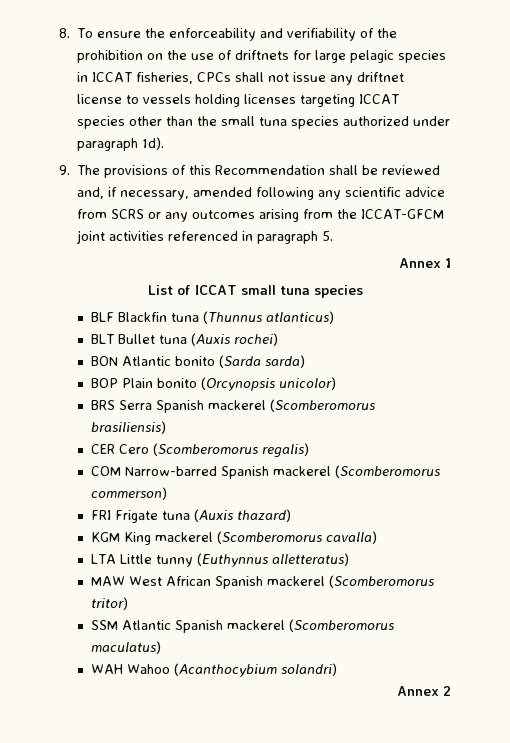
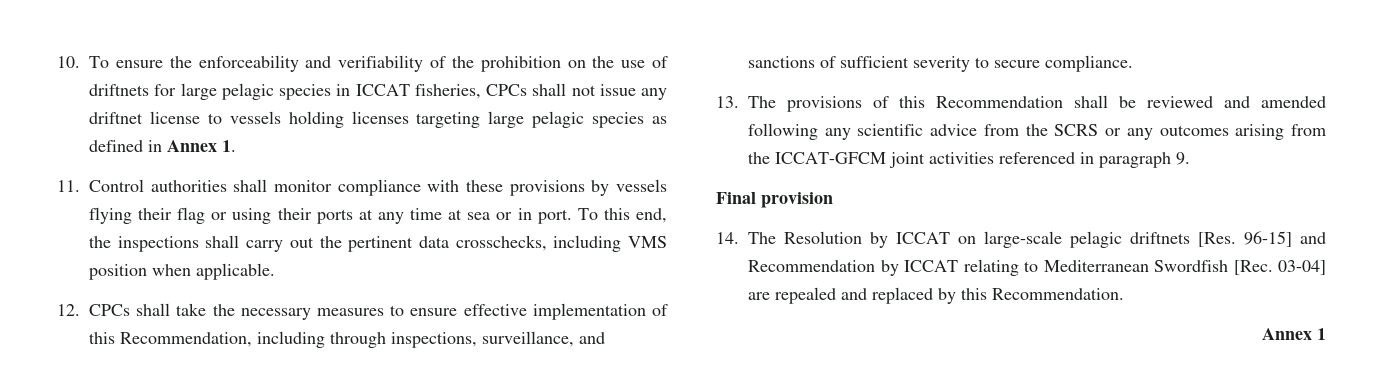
- 8. To ensure the enforceability and verifiability of the prohibition on the use of driftnets for large pelagic species in ICCAT fisheries, CPCs shall not issue any driftnet license to vessels holding licenses targeting ICCAT species other than the small tuna species authorized under paragraph 1d).
- 9. The provisions of this Recommendation shall be reviewed and, if necessary, amended following any scientific advice from SCRS or any outcomes arising from the ICCAT-GFCM joint activities referenced in paragraph 5.
+ 10. To ensure the enforceability and verifiability of the prohibition on the use of driftnets for large pelagic species in ICCAT fisheries, CPCs shall not issue any driftnet license to vessels holding licenses targeting large pelagic species as defined in Annex 1.
+ 11. Control authorities shall monitor compliance with these provisions by vessels flying their flag or using their ports at any time at sea or in port. To this end, the inspections shall carry out the pertinent data crosschecks, including VMS position when applicable.
+ 12. CPCs shall take the necessary measures to ensure effective implementation of this Recommendation, including through inspections, surveillance, and sanctions of sufficient severity to secure compliance.
+ 13. The provisions of this Recommendation shall be reviewed and amended following any scientific advice from the SCRS or any outcomes arising from the ICCAT-GFCM joint activities referenced in paragraph 9.
+ Final provision
+ 14. The Resolution by ICCAT on large-scale pelagic driftnets [Res. 96-15] and Recommendation by ICCAT relating to Mediterranean Swordfish [Rec. 03-04] are repealed and replaced by this Recommendation.
  Annex 1
- List of ICCAT small tuna species
- BLF Blackfin tuna (Thunnus atlanticus)
- BLT Bullet tuna (Auxis rochei)
- BON Atlantic bonito (Sarda sarda)
- BOP Plain bonito (Orcynopsis unicolor)
- BRS Serra Spanish mackerel (Scomberomorus brasiliensis)
- CER Cero (Scomberomorus regalis)
- COM Narrow-barred Spanish mackerel (Scomberomorus commerson)
- FRI Frigate tuna (Auxis thazard)
- KGM King mackerel (Scomberomorus cavalla)
- LTA Little tunny (Euthynnus alletteratus)
- MAW West African Spanish mackerel (Scomberomorus tritor)
- SSM Atlantic Spanish mackerel (Scomberomorus maculatus)
- WAH Wahoo (Acanthocybium solandri)
- Annex 2

